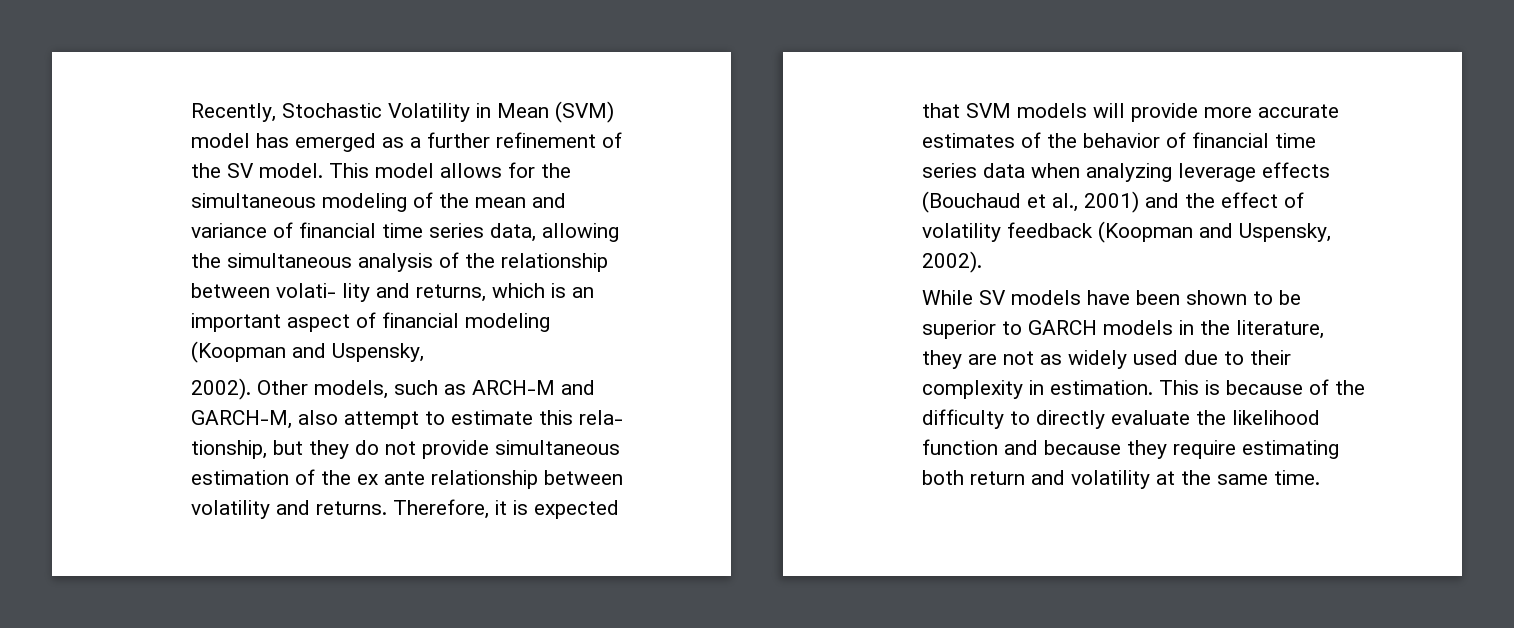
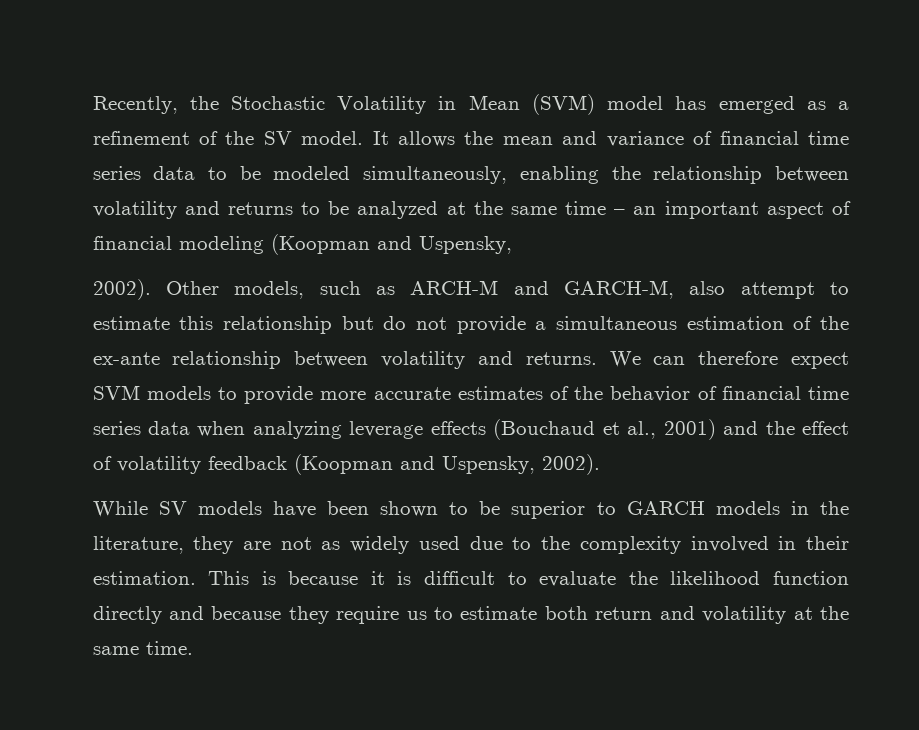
- Recently, Stochastic Volatility in Mean (SVM) model has emerged as a further refinement of the SV model.
+ Recently, the Stochastic Volatility in Mean (SVM) model has emerged as a refinement of the SV model.
- This model allows for the simultaneous modeling of the mean and variance of financial time series data, allowing the simultaneous analysis of the relationship between volati- lity and returns, which is an important aspect of financial modeling (Koopman and Uspensky,
+ It allows the mean and variance of financial time series data to be modeled simultaneously, enabling the relationship between volatility and returns to be analyzed at the same time – an important aspect of financial modeling (Koopman and Uspensky,
- Other models, such as ARCH-M and GARCH-M, also attempt to estimate this rela- tionship, but they do not provide simultaneous estimation of the ex ante relationship between volatility and returns.
+ Other models, such as ARCH-M and GARCH-M, also attempt to estimate this relationship but do not provide a simultaneous estimation of the ex-ante relationship between volatility and returns.
- Therefore, it is expected that SVM models will provide more accurate estimates of the behavior of financial time series data when analyzing leverage effects (Bouchaud et al., 2001) and the effect of volatility feedback (Koopman and Uspensky, 2002).
+ We can therefore expect SVM models to provide more accurate estimates of the behavior of financial time series data when analyzing leverage effects (Bouchaud et al., 2001) and the effect of volatility feedback (Koopman and Uspensky, 2002).
- While SV models have been shown to be superior to GARCH models in the literature, they are not as widely used due to their complexity in estimation. This is because of the difficulty to directly evaluate the likelihood function and because they require estimating both return and volatility at the same time.
+ While SV models have been shown to be superior to GARCH models in the literature, they are not as widely used due to the complexity involved in their estimation. This is because it is difficult to evaluate the likelihood function directly and because they require us to estimate both return and volatility at the same time.

